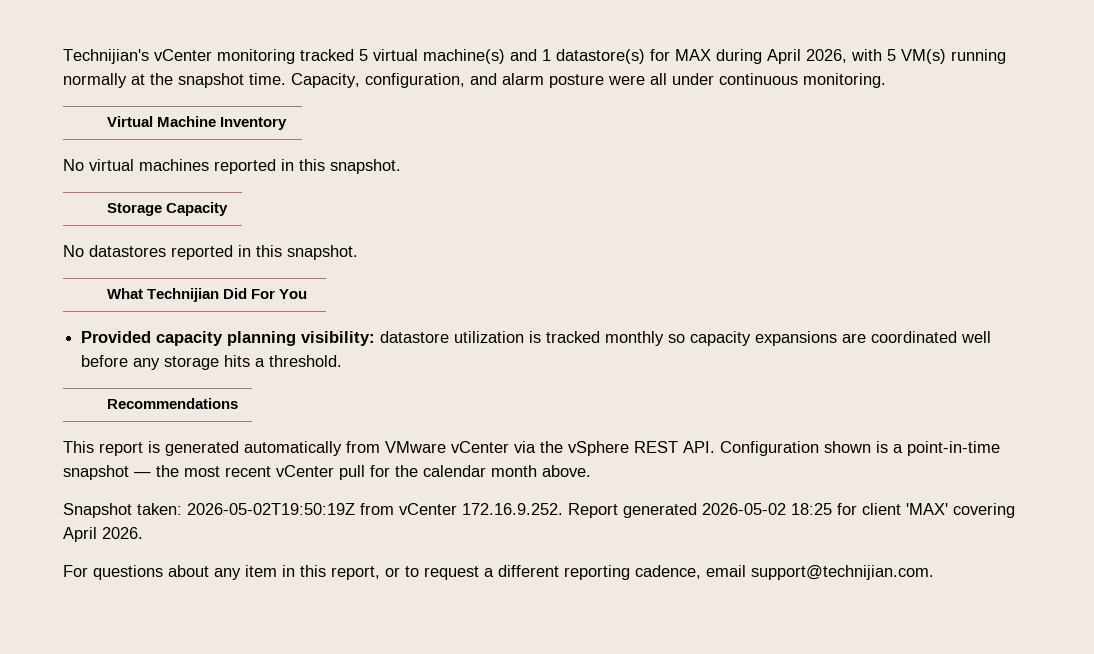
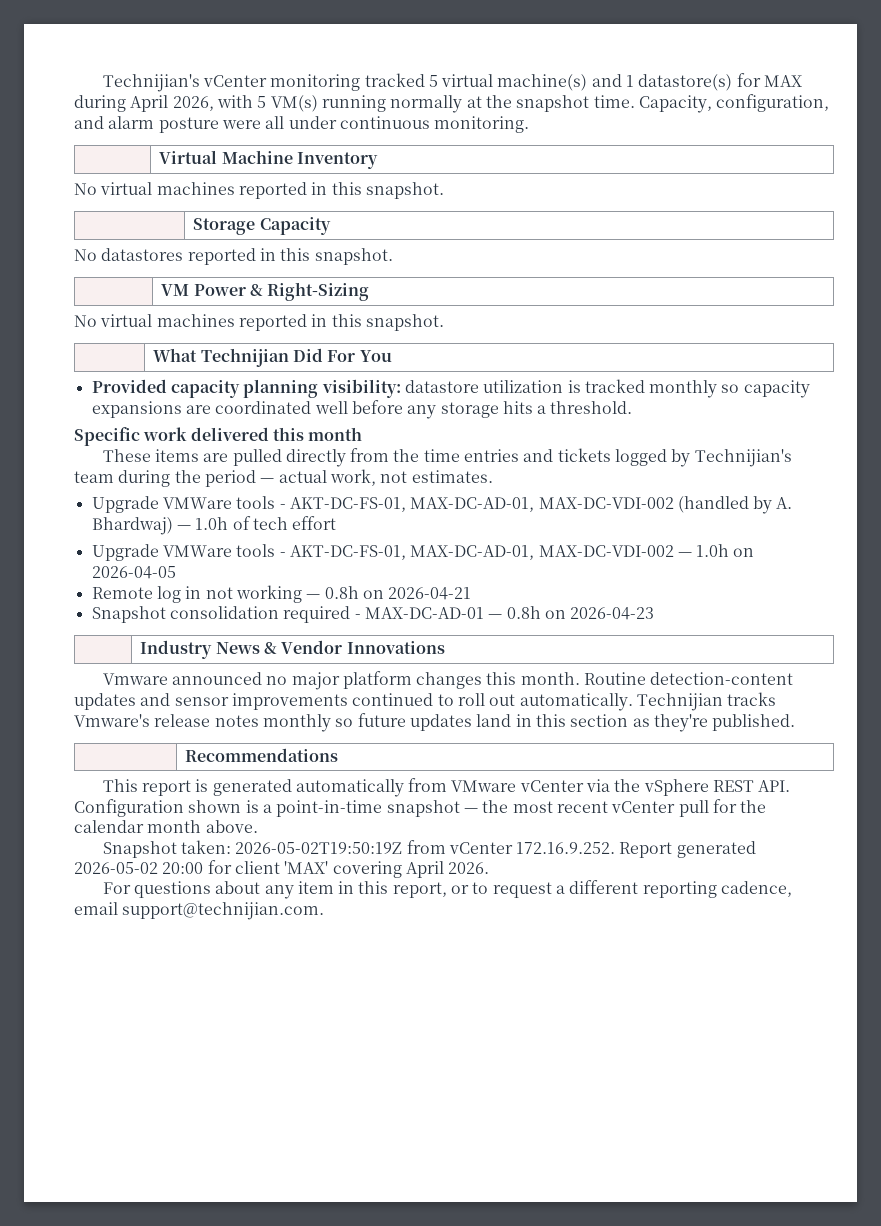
+ | VM Power & Right-Sizing
+ No virtual machines reported in this snapshot.
+ Specific work delivered this month
+ These items are pulled directly from the time entries and tickets logged by Technijian's team during the period — actual work, not estimates.
+ Upgrade VMWare tools - AKT-DC-FS-01, MAX-DC-AD-01, MAX-DC-VDI-002 (handled by A. Bhardwaj) — 1.0h of tech effort
+ Upgrade VMWare tools - AKT-DC-FS-01, MAX-DC-AD-01, MAX-DC-VDI-002 — 1.0h on 2026-04-05
+ Remote log in not working — 0.8h on 2026-04-21
+ Snapshot consolidation required - MAX-DC-AD-01 — 0.8h on 2026-04-23
+ | Industry News & Vendor Innovations
+ Vmware announced no major platform changes this month. Routine detection-content updates and sensor improvements continued to roll out automatically. Technijian tracks Vmware's release notes monthly so future updates land in this section as they're published.
- Snapshot taken: 2026-05-02T19:50:19Z from vCenter 172.16.9.252. Report generated 2026-05-02 18:25 for client 'MAX' covering April 2026.
+ Snapshot taken: 2026-05-02T19:50:19Z from vCenter 172.16.9.252. Report generated 2026-05-02 20:00 for client 'MAX' covering April 2026.

